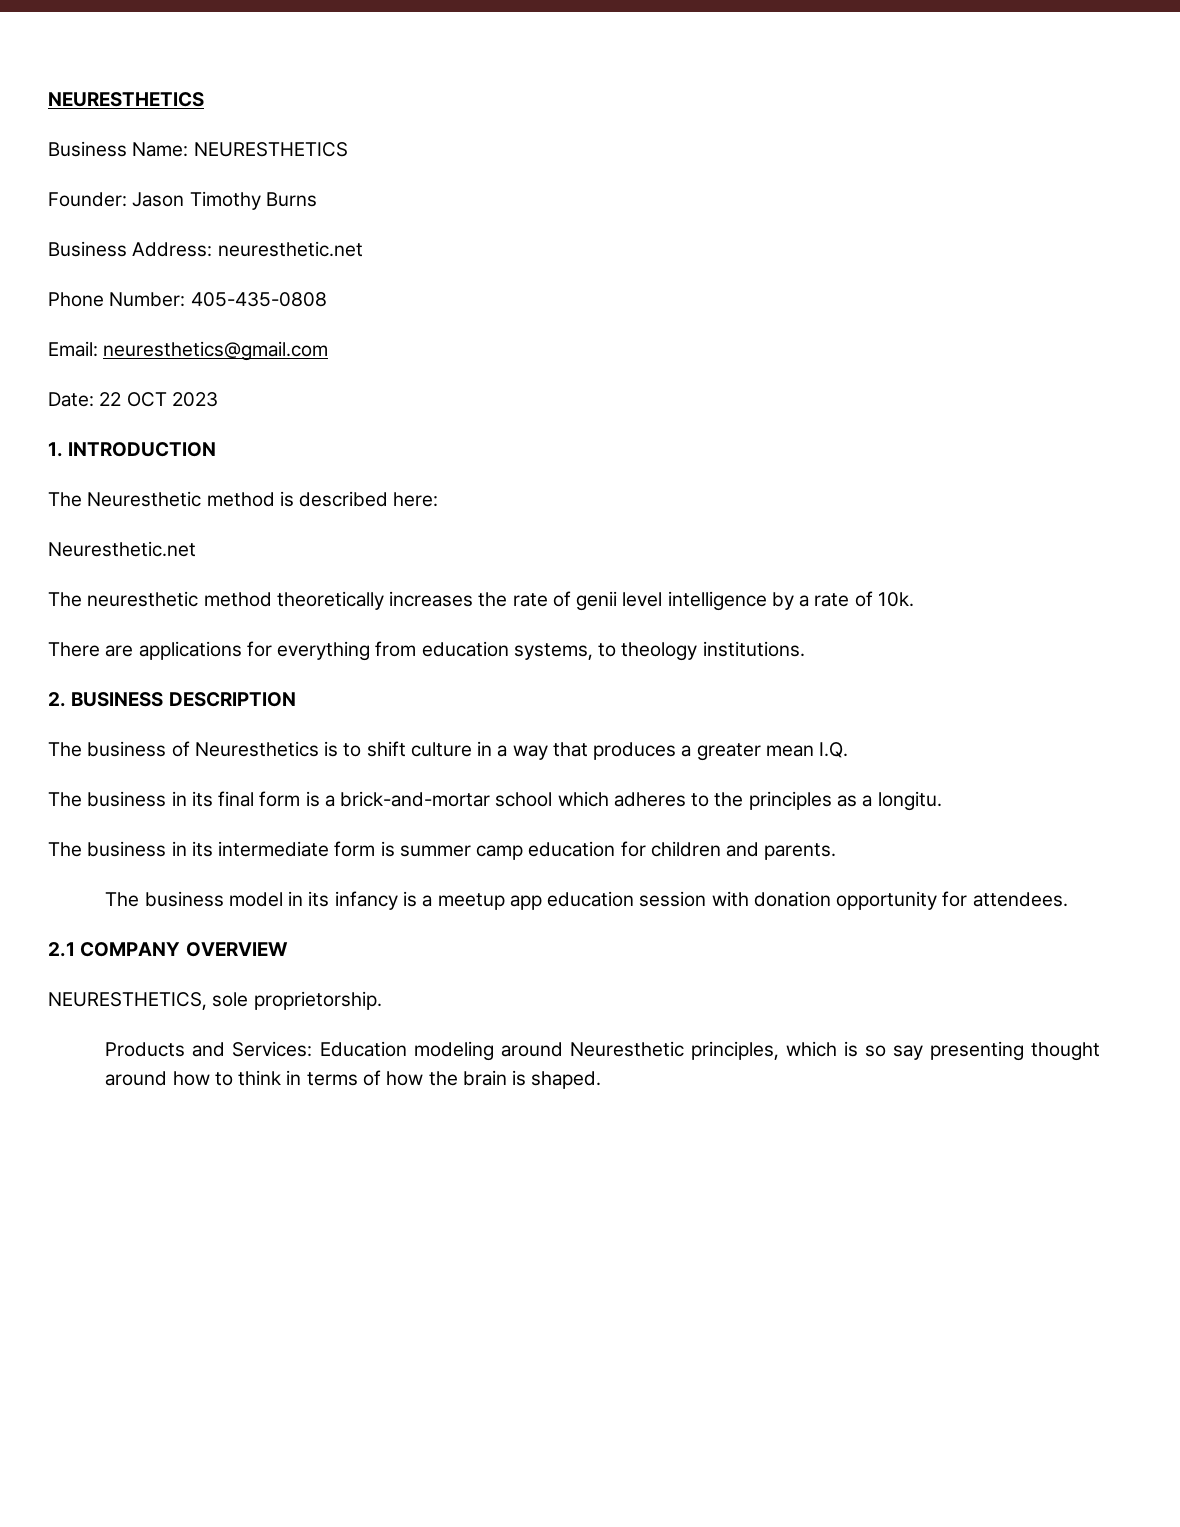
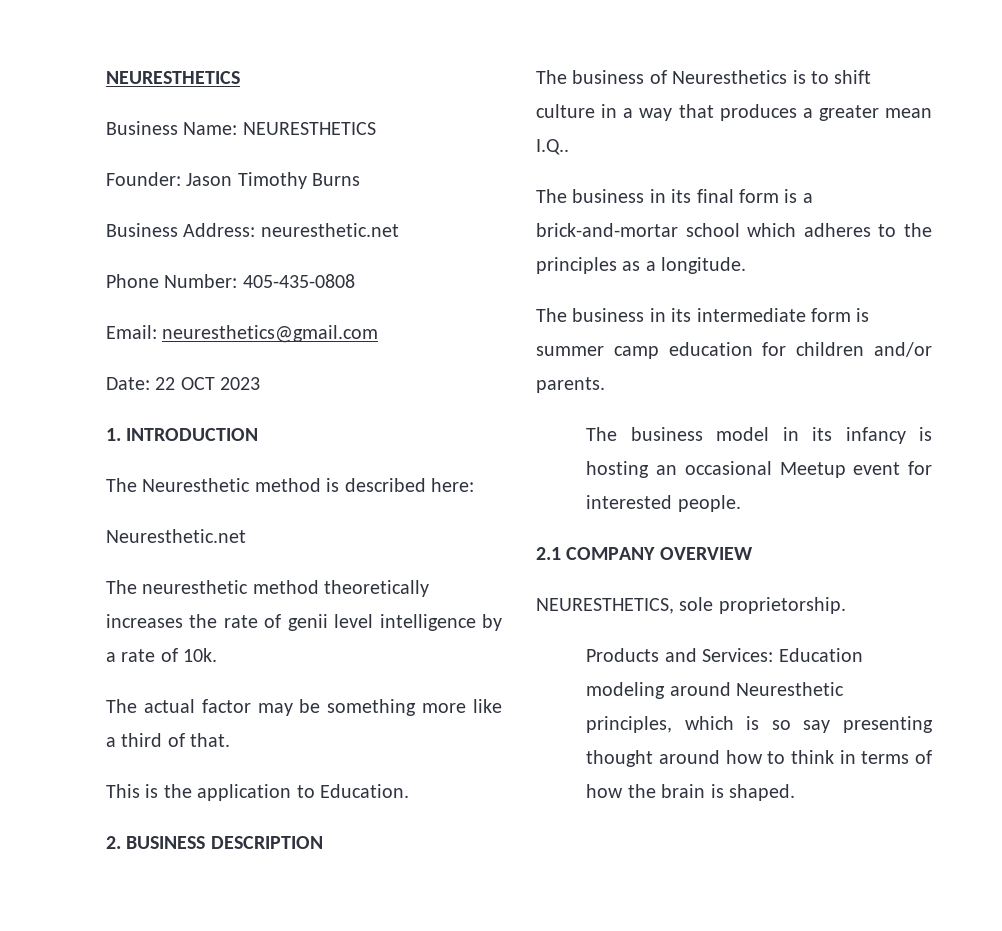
- There are applications for everything from education systems, to theology institutions.
+ The actual factor may be something more like a third of that.
+ This is the application to Education.
- The business of Neuresthetics is to shift culture in a way that produces a greater mean I.Q.
+ The business of Neuresthetics is to shift culture in a way that produces a greater mean I.Q..
- The business in its final form is a brick-and-mortar school which adheres to the principles as a longitu.
+ The business in its final form is a brick-and-mortar school which adheres to the principles as a longitude.
- The business in its intermediate form is summer camp education for children and parents.
+ The business in its intermediate form is summer camp education for children and/or parents.
- The business model in its infancy is a meetup app education session with donation opportunity for attendees.
+ The business model in its infancy is hosting an occasional Meetup event for interested people.

